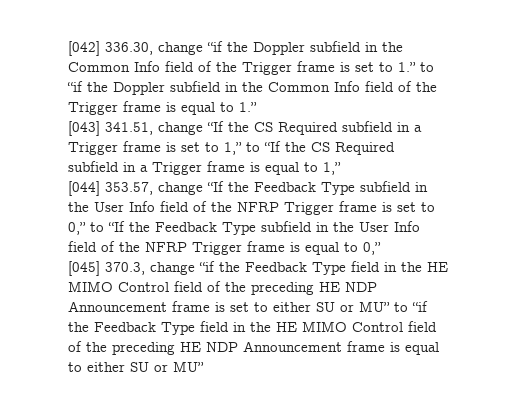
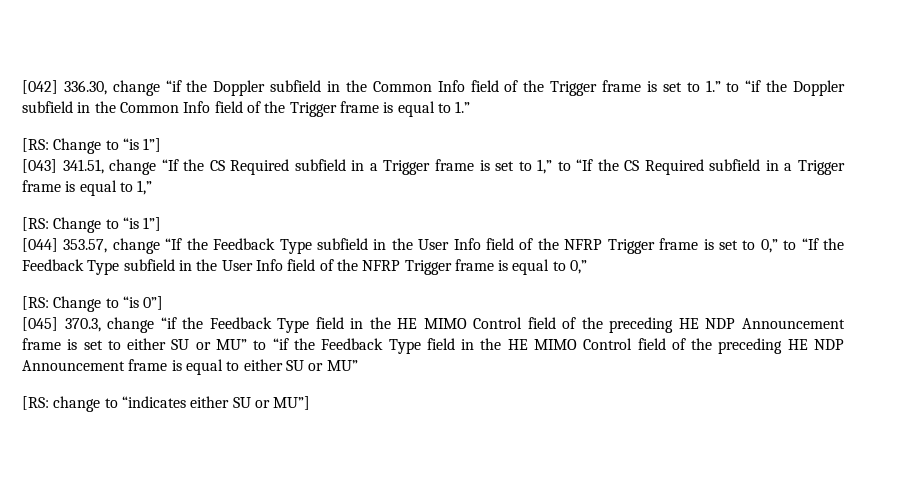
  [042] 336.30, change “if the Doppler subfield in the Common Info field of the Trigger frame is set to 1.” to “if the Doppler subfield in the Common Info field of the Trigger frame is equal to 1.”
+ [RS: Change to “is 1”]
  [043] 341.51, change “If the CS Required subfield in a Trigger frame is set to 1,” to “If the CS Required subfield in a Trigger frame is equal to 1,”
+ [RS: Change to “is 1”]
+ [RS: Change to “is 0”]
+ [RS: change to “indicates either SU or MU”]

